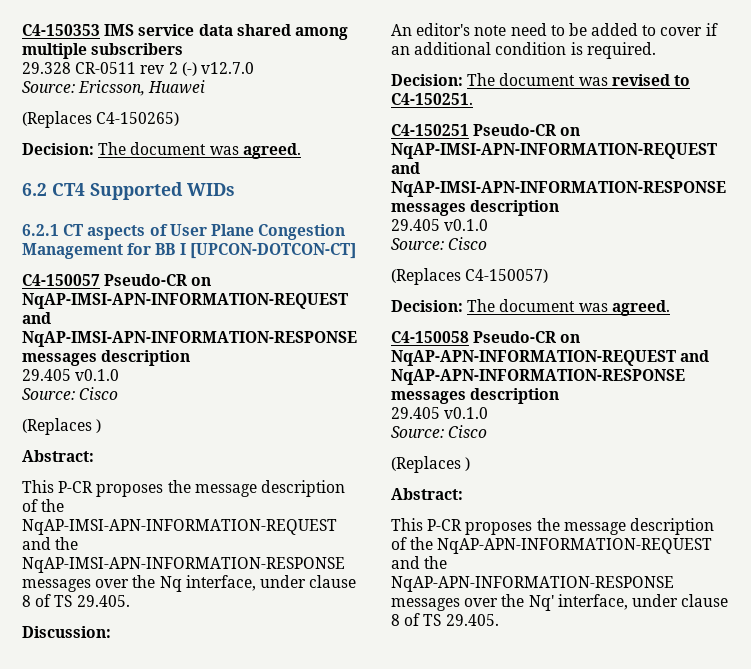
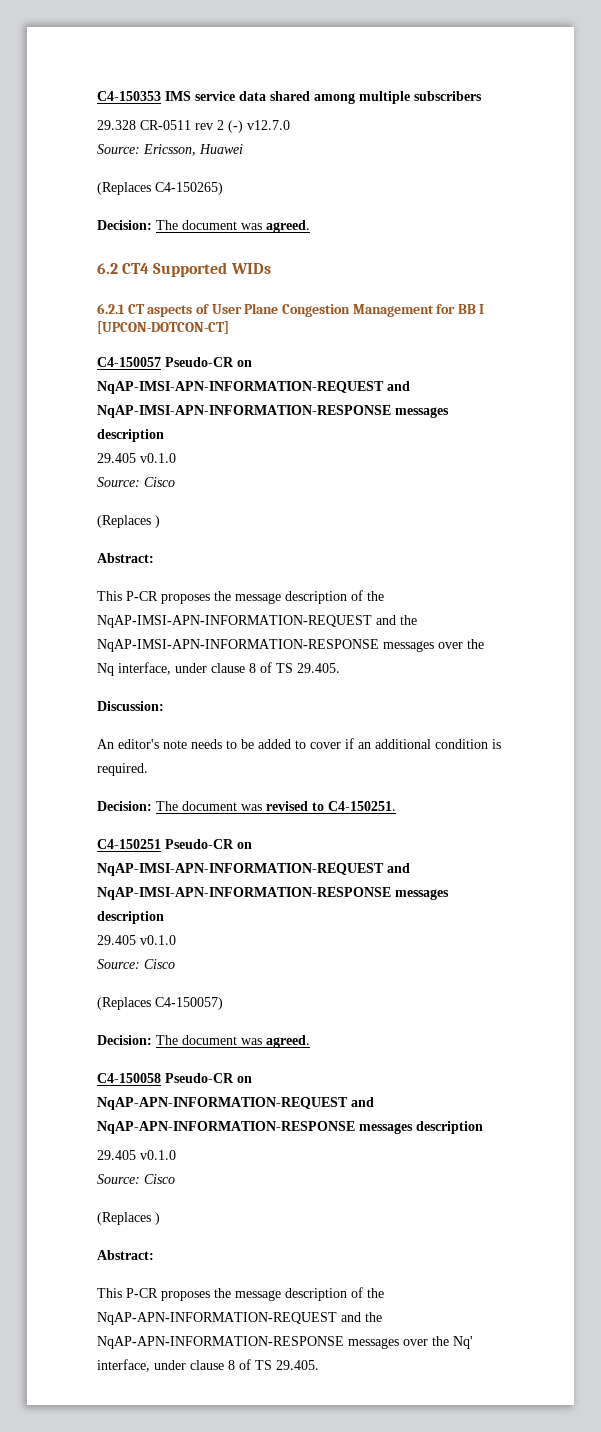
- An editor's note need to be added to cover if an additional condition is required.
+ An editor's note needs to be added to cover if an additional condition is required.

